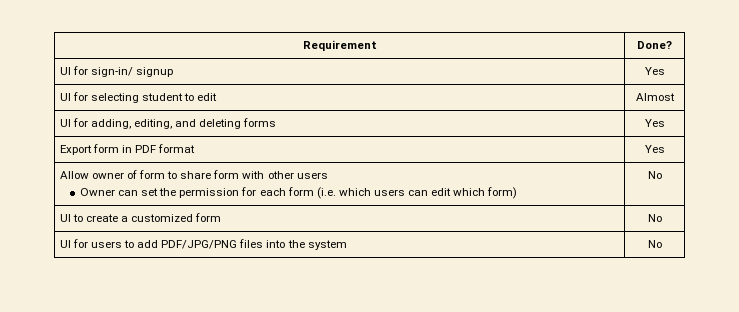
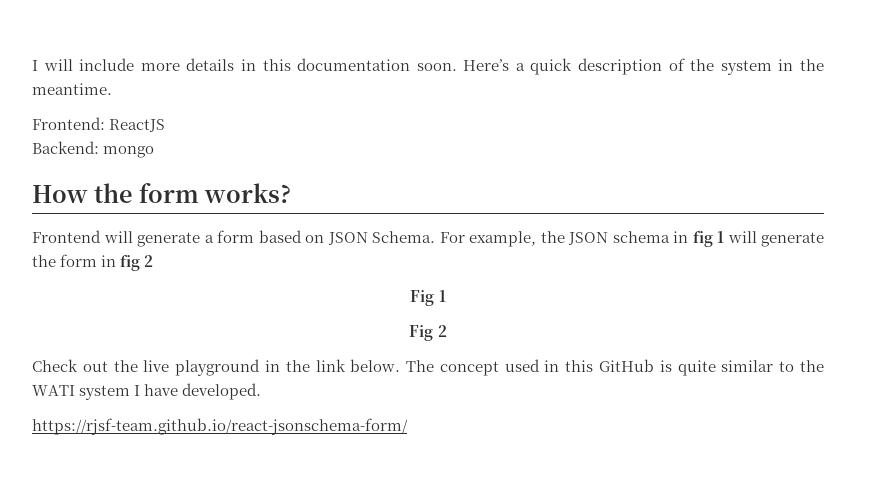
- Requirement | Done?
- UI for sign-in/ signup | Yes
- UI for selecting student to edit | Almost
- UI for adding, editing, and deleting forms | Yes
- Export form in PDF format | Yes
- Allow owner of form to share form with other users
- Owner can set the permission for each form (i.e. which users can edit which form) | No
- UI to create a customized form | No
- UI for users to add PDF/JPG/PNG files into the system | No
+ I will include more details in this documentation soon. Here’s a quick description of the system in the meantime.
+ Frontend: ReactJS
+ Backend: mongo
+ How the form works?
+ Frontend will generate a form based on JSON Schema. For example, the JSON schema in fig 1 will generate the form in fig 2
+ Fig 1
+ Fig 2
+ Check out the live playground in the link below. The concept used in this GitHub is quite similar to the WATI system I have developed.
+ https://rjsf-team.github.io/react-jsonschema-form/

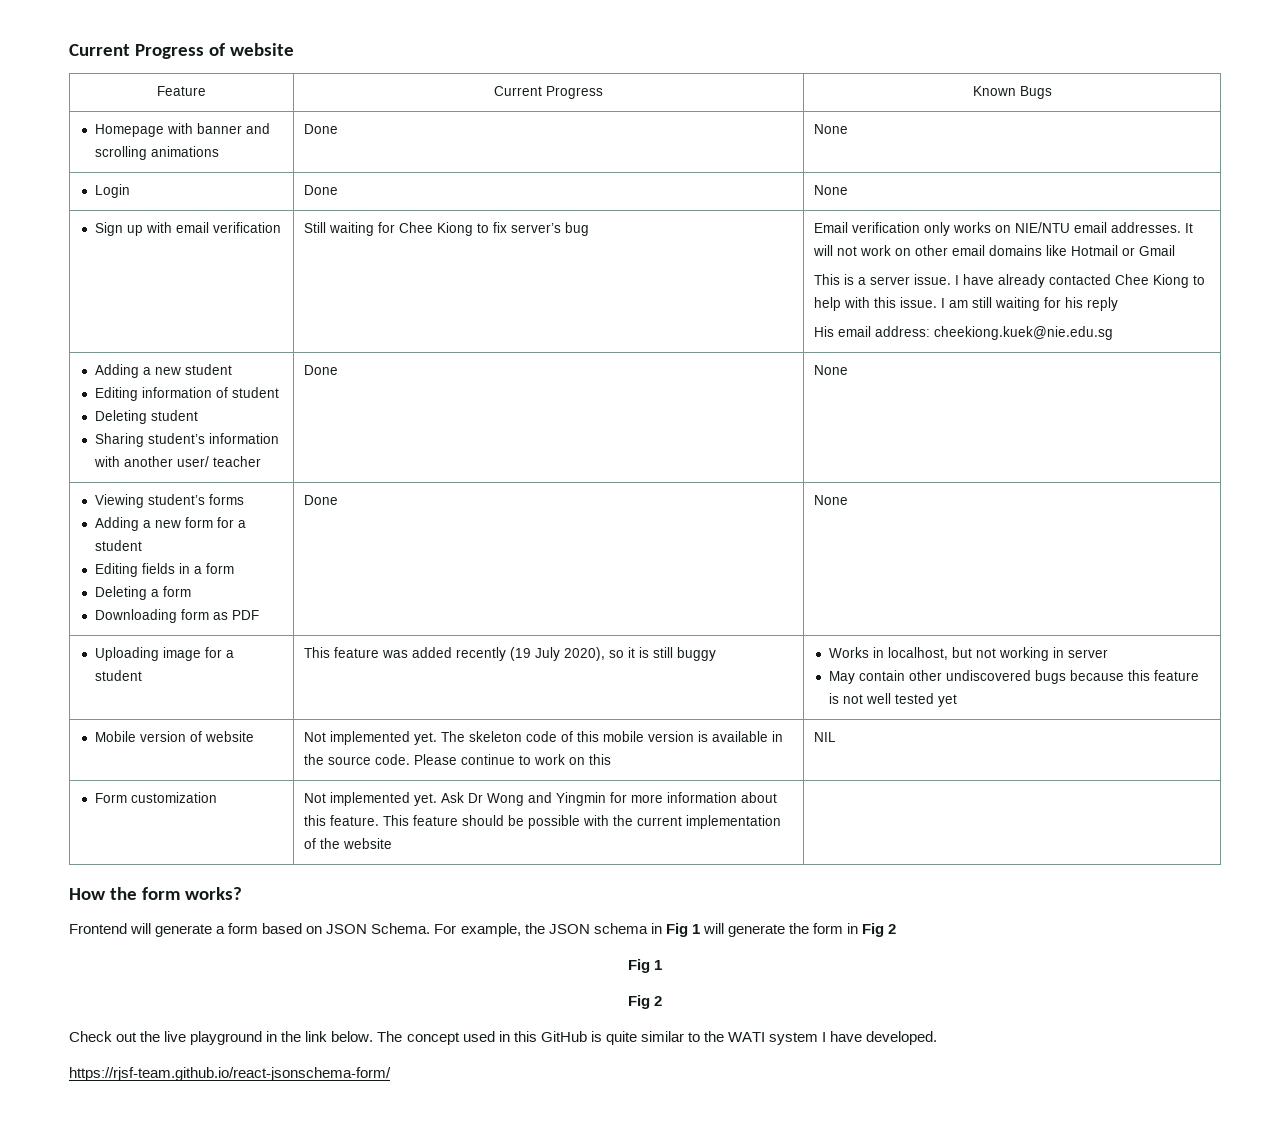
- I will include more details in this documentation soon. Here’s a quick description of the system in the meantime.
- Frontend: ReactJS
- Backend: mongo
+ Current Progress of website
+ Feature | Current Progress | Known Bugs
+ Homepage with banner and scrolling animations | Done | None
+ Login | Done | None
+ Sign up with email verification | Still waiting for Chee Kiong to fix server’s bug | Email verification only works on NIE/NTU email addresses. It will not work on other email domains like Hotmail or Gmail
+ This is a server issue. I have already contacted Chee Kiong to help with this issue. I am still waiting for his reply
+ His email address: cheekiong.kuek@nie.edu.sg
+ Adding a new student
+ Editing information of student
+ Deleting student
+ Sharing student’s information with another user/ teacher | Done | None
+ Viewing student’s forms
+ Adding a new form for a student
+ Editing fields in a form
+ Deleting a form
+ Downloading form as PDF | Done | None
+ Uploading image for a student | This feature was added recently (19 July 2020), so it is still buggy | Works in localhost, but not working in server
+ May contain other undiscovered bugs because this feature is not well tested yet
+ Mobile version of website | Not implemented yet. The skeleton code of this mobile version is available in the source code. Please continue to work on this | NIL
+ Form customization | Not implemented yet. Ask Dr Wong and Yingmin for more information about this feature. This feature should be possible with the current implementation of the website |
- For example, the JSON schema in fig 1 will generate the form in fig 2
+ For example, the JSON schema in Fig 1 will generate the form in Fig 2

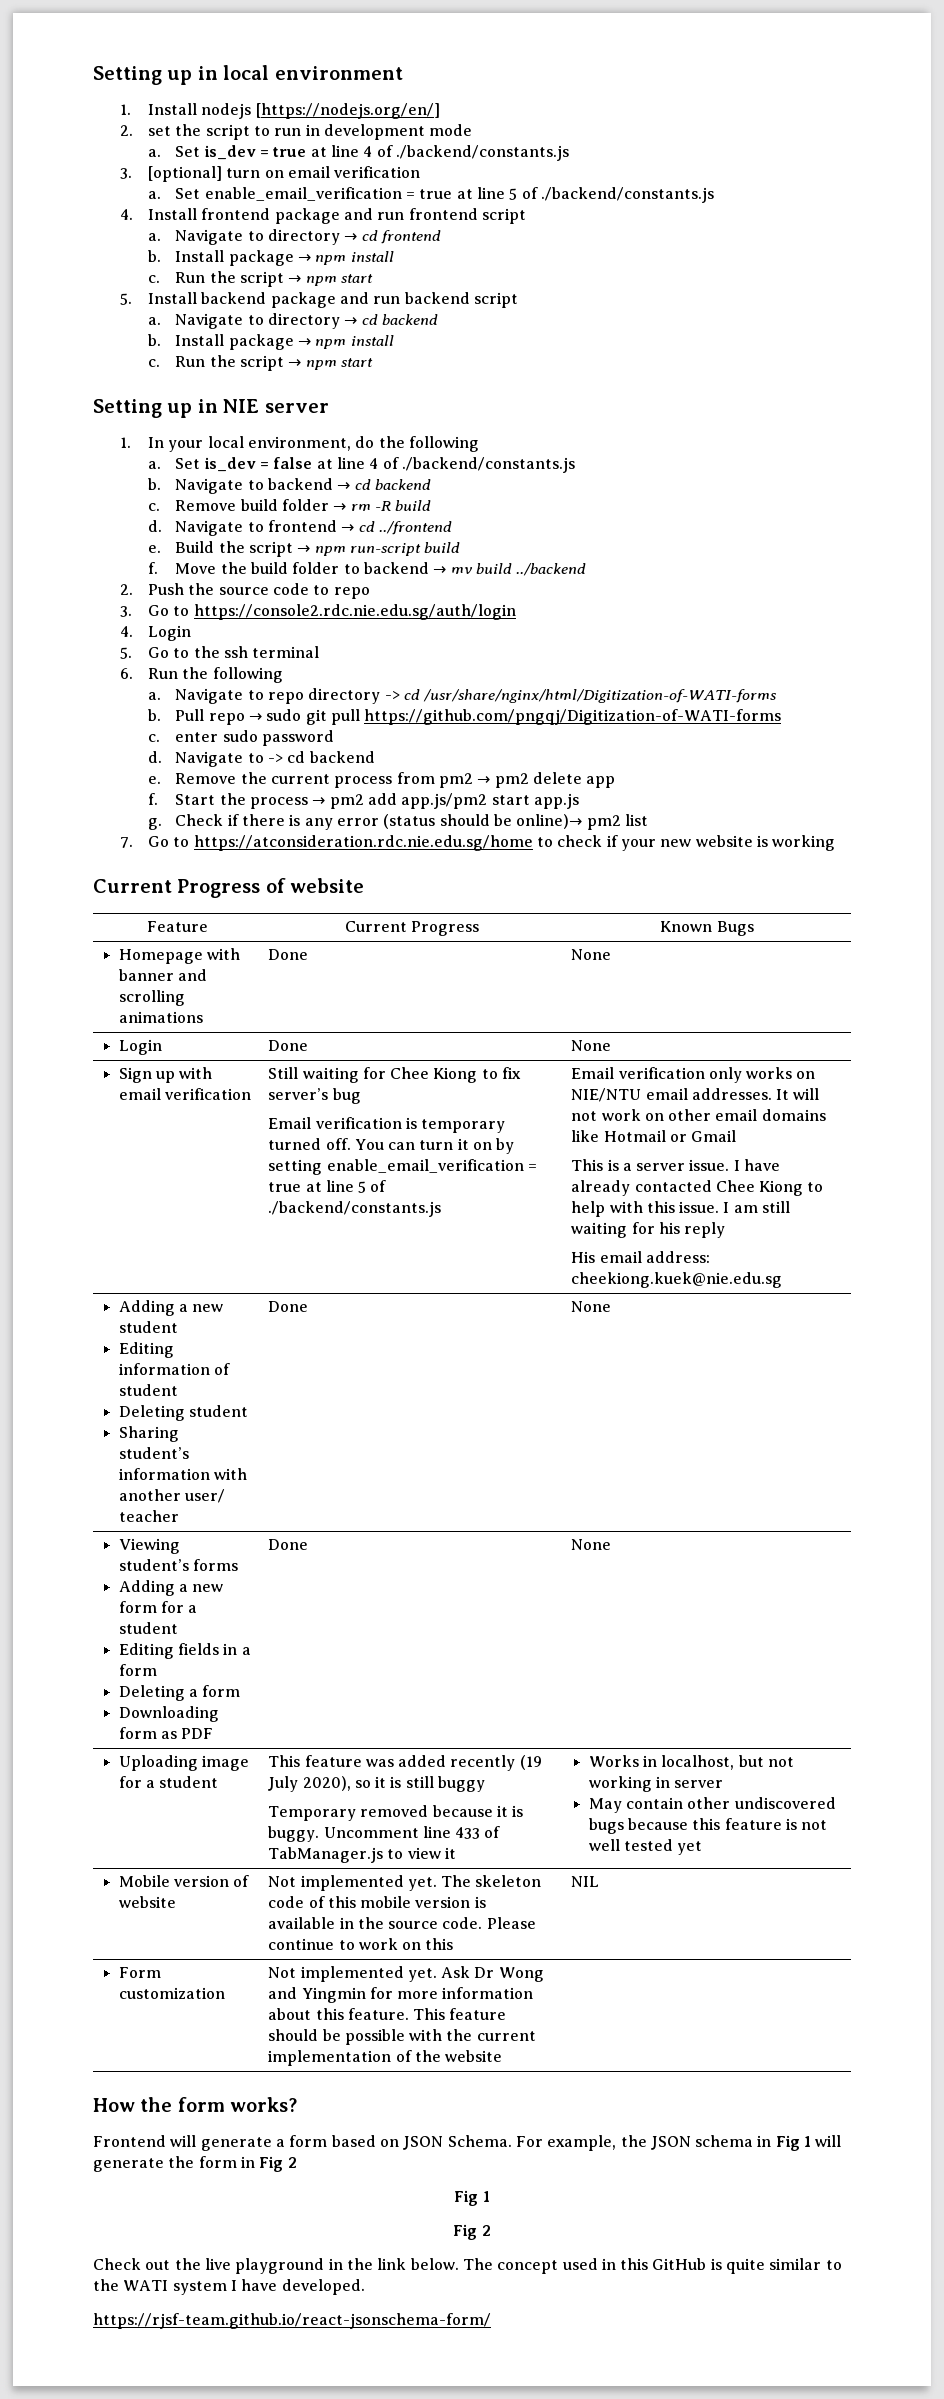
+ Setting up in local environment
+ 1. Install nodejs [https://nodejs.org/en/]
+ 2. set the script to run in development mode
+ a. Set is_dev = true at line 4 of ./backend/constants.js
+ 3. [optional] turn on email verification
+ a. Set enable_email_verification = true at line 5 of ./backend/constants.js
+ 4. Install frontend package and run frontend script
+ a. Navigate to directory → cd frontend
+ b. Install package → npm install
+ c. Run the script → npm start
+ 5. Install backend package and run backend script
+ a. Navigate to directory → cd backend
+ b. Install package → npm install
+ c. Run the script → npm start
+ Setting up in NIE server
+ 1. In your local environment, do the following
+ a. Set is_dev = false at line 4 of ./backend/constants.js
+ b. Navigate to backend → cd backend
+ c. Remove build folder → rm -R build
+ d. Navigate to frontend → cd ../frontend
+ e. Build the script → npm run-script build
+ f. Move the build folder to backend → mv build ../backend
+ 2. Push the source code to repo
+ 3. Go to https://console2.rdc.nie.edu.sg/auth/login
+ 4. Login
+ 5. Go to the ssh terminal
+ 6. Run the following
+ a. Navigate to repo directory -> cd /usr/share/nginx/html/Digitization-of-WATI-forms
+ b. Pull repo → sudo git pull https://github.com/pngqj/Digitization-of-WATI-forms
+ c. enter sudo password
+ d. Navigate to -> cd backend
+ e. Remove the current process from pm2 → pm2 delete app
+ f. Start the process → pm2 add app.js/pm2 start app.js
+ g. Check if there is any error (status should be online)→ pm2 list
+ 7. Go to https://atconsideration.rdc.nie.edu.sg/home to check if your new website is working
+ Email verification is temporary turned off. You can turn it on by setting enable_email_verification = true at line 5 of ./backend/constants.js
+ Temporary removed because it is buggy. Uncomment line 433 of TabManager.js to view it

